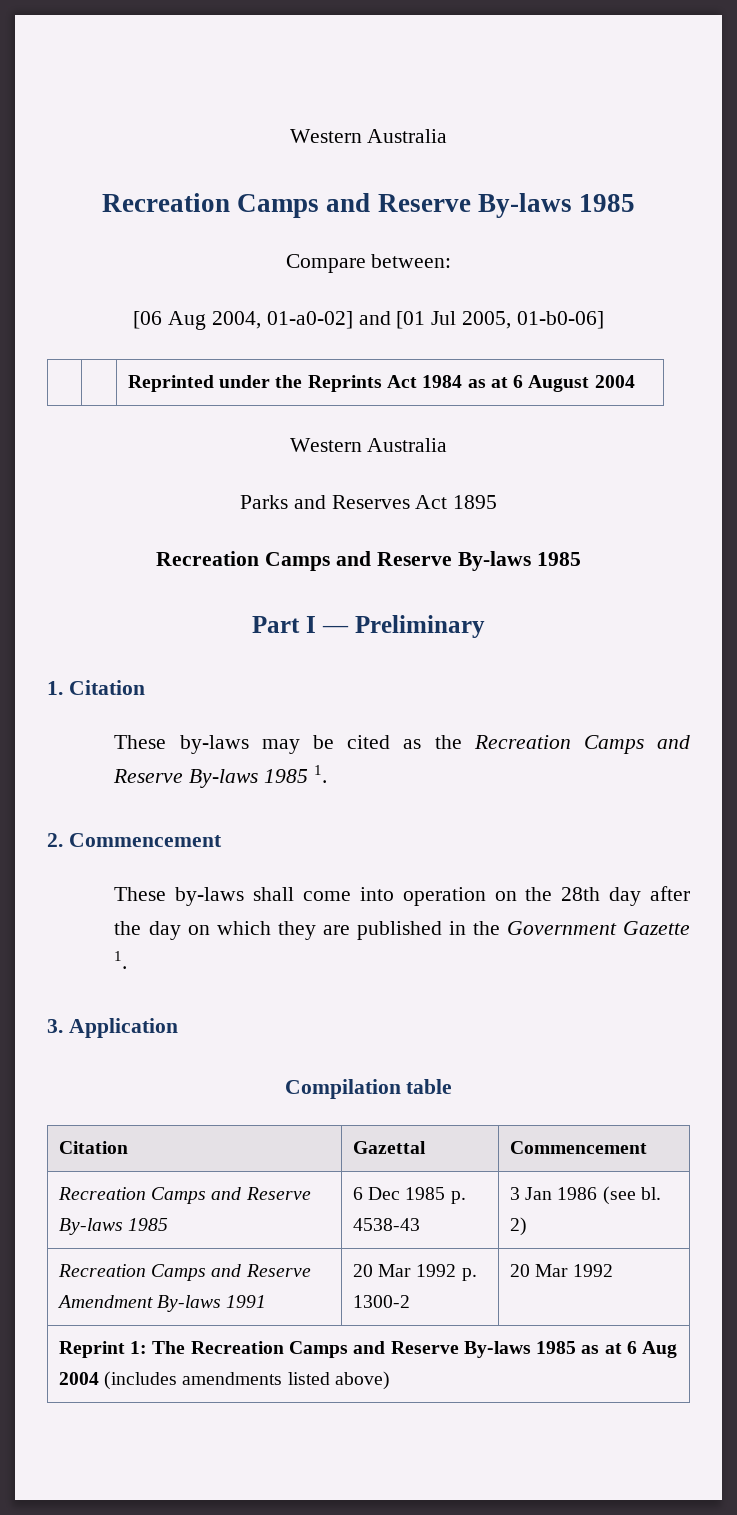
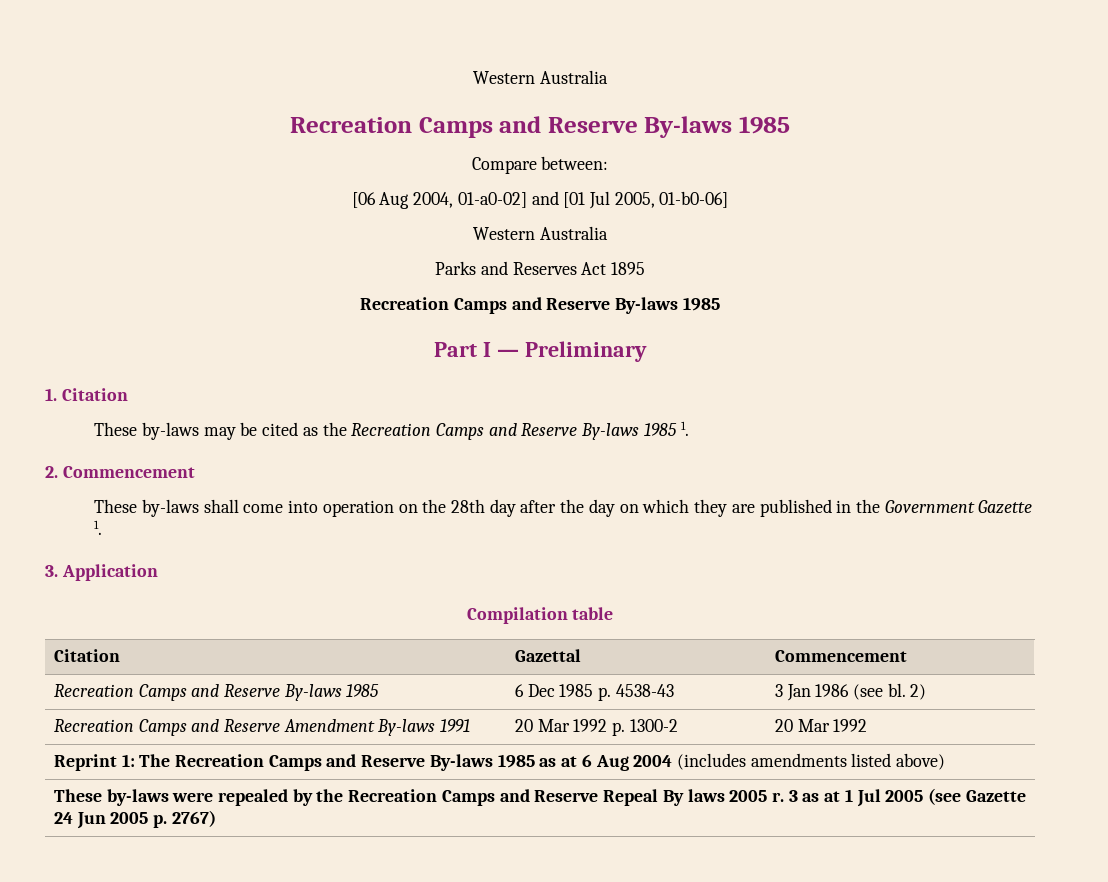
- | | Reprinted under the Reprints Act 1984 as at 6 August 2004
+ These by-laws were repealed by the Recreation Camps and Reserve Repeal By laws 2005 r. 3 as at 1 Jul 2005 (see Gazette 24 Jun 2005 p. 2767)

